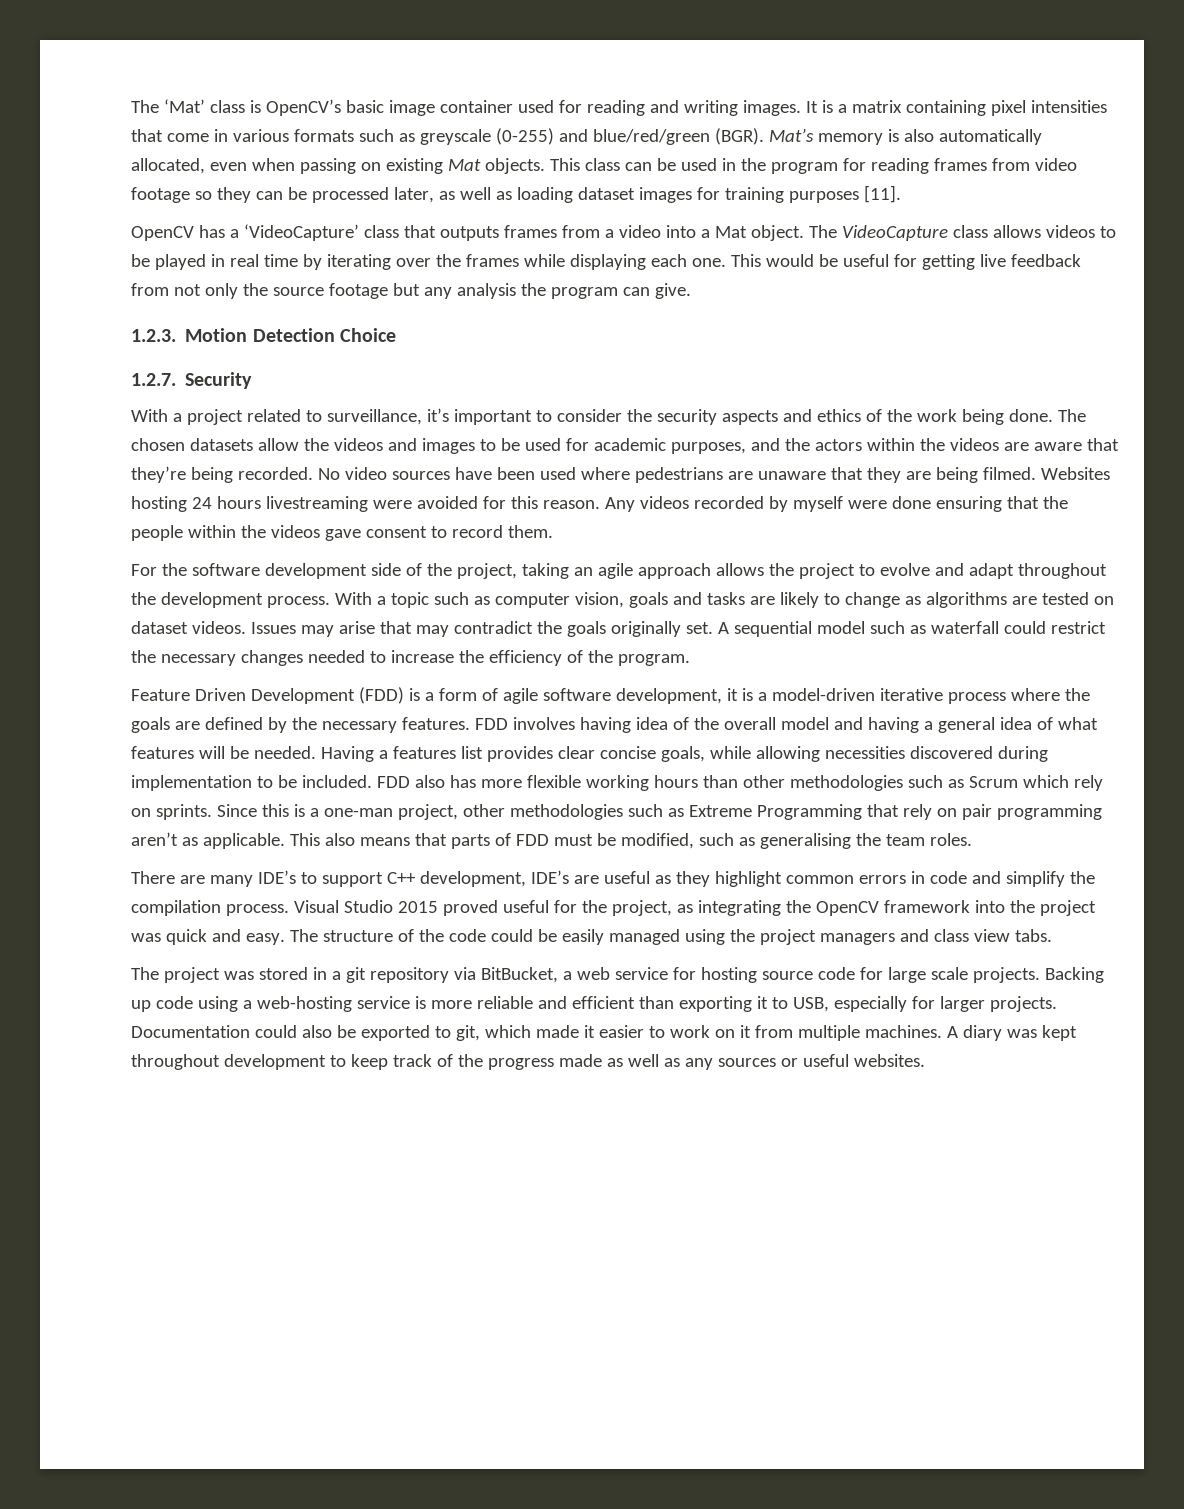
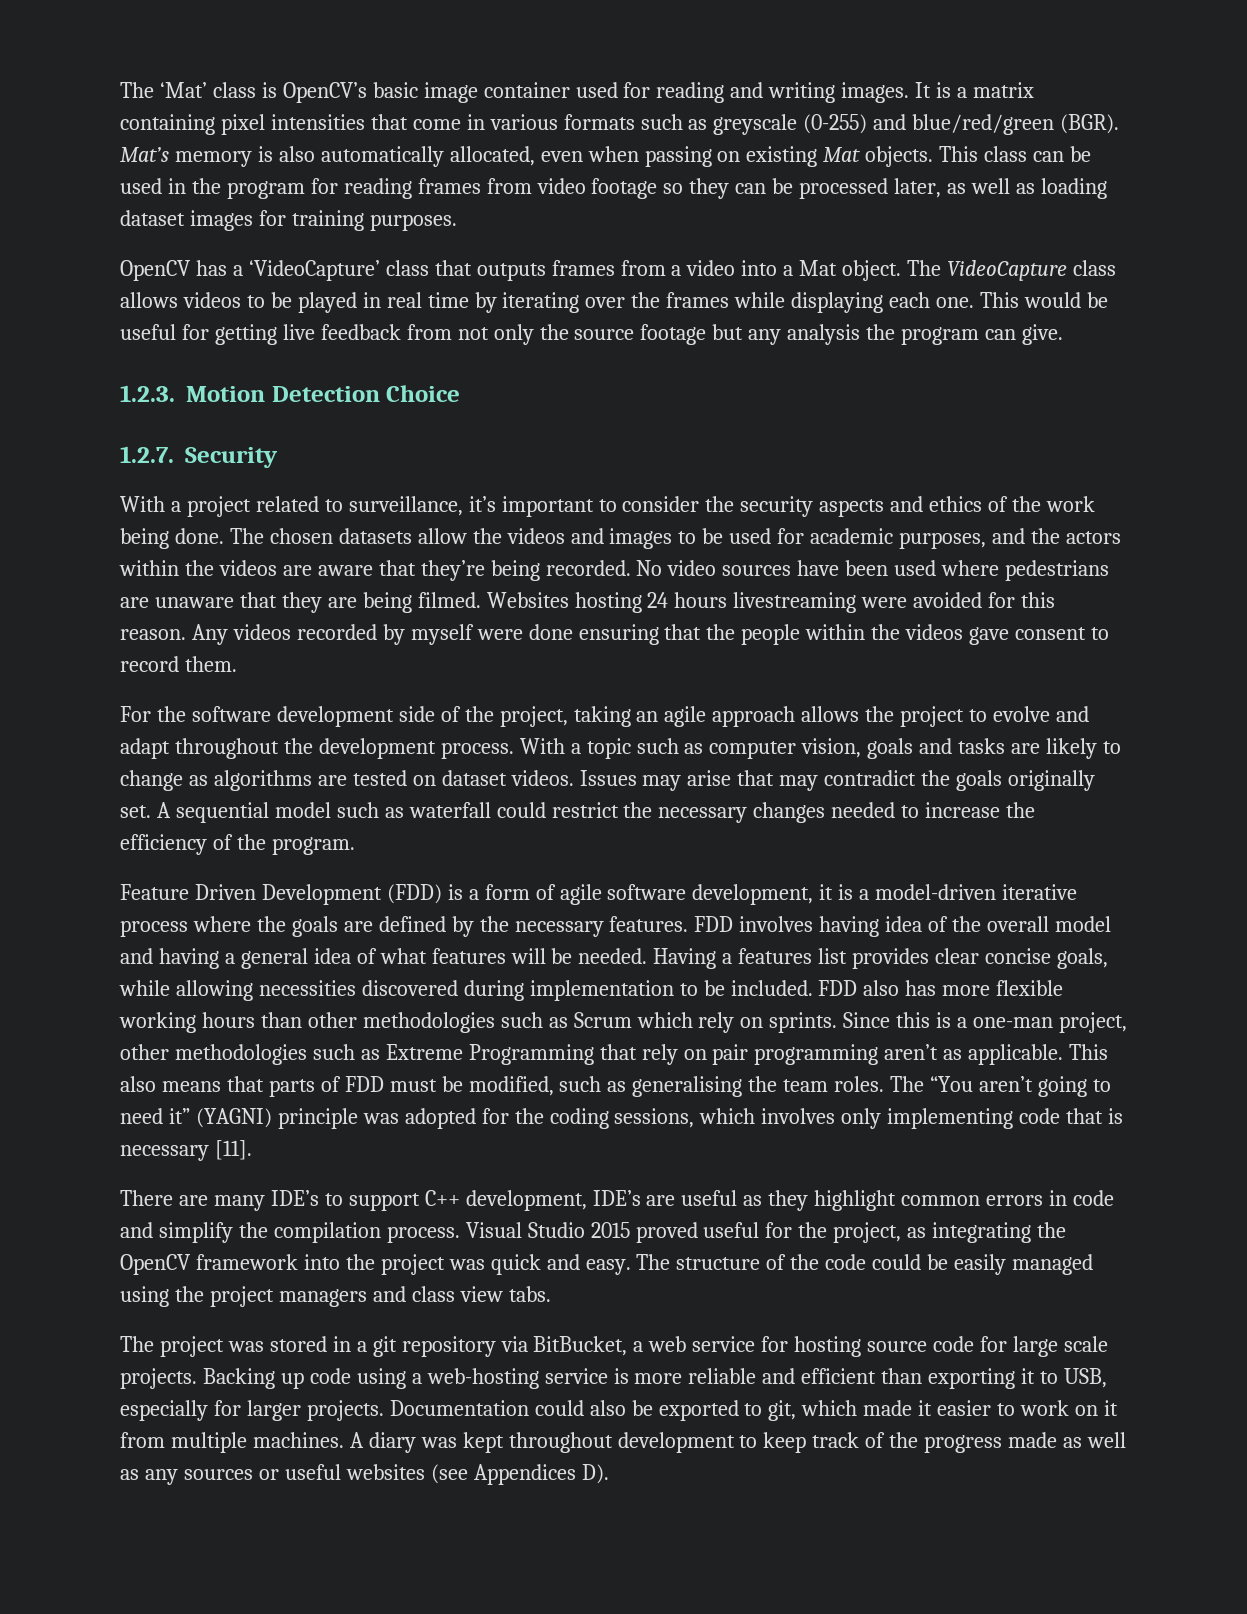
- This class can be used in the program for reading frames from video footage so they can be processed later, as well as loading dataset images for training purposes [11].
+ This class can be used in the program for reading frames from video footage so they can be processed later, as well as loading dataset images for training purposes.
+ The “You aren’t going to need it” (YAGNI) principle was adopted for the coding sessions, which involves only implementing code that is necessary [11].
- A diary was kept throughout development to keep track of the progress made as well as any sources or useful websites.
+ A diary was kept throughout development to keep track of the progress made as well as any sources or useful websites (see Appendices D).

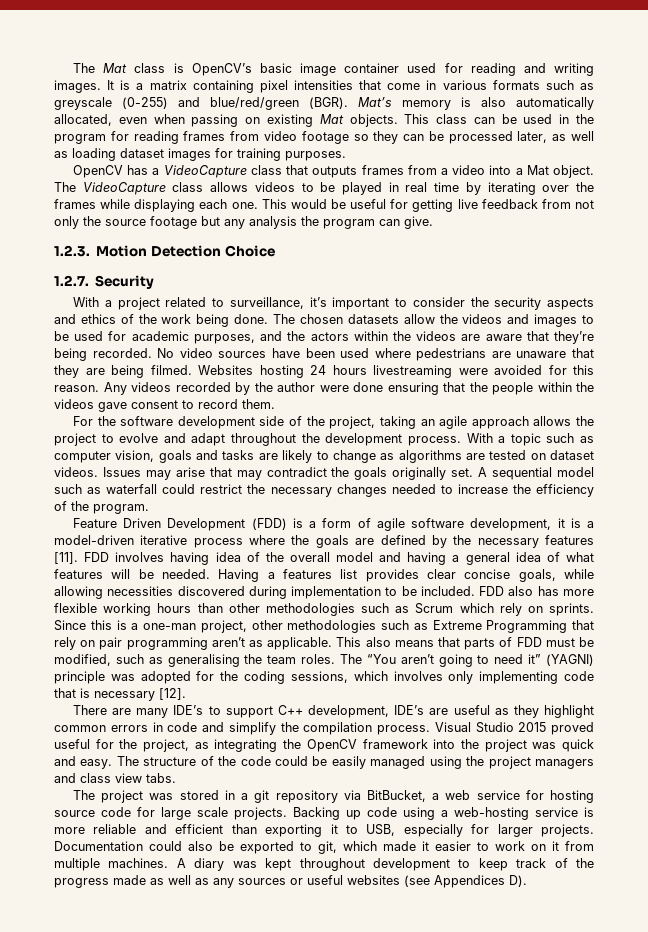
- The ‘Mat’ class is OpenCV’s basic image container used for reading and writing images.
+ The Mat class is OpenCV’s basic image container used for reading and writing images.
- OpenCV has a ‘VideoCapture’ class that outputs frames from a video into a Mat object.
+ OpenCV has a VideoCapture class that outputs frames from a video into a Mat object.
- Any videos recorded by myself were done ensuring that the people within the videos gave consent to record them.
+ Any videos recorded by the author were done ensuring that the people within the videos gave consent to record them.
- Feature Driven Development (FDD) is a form of agile software development, it is a model-driven iterative process where the goals are defined by the necessary features.
+ Feature Driven Development (FDD) is a form of agile software development, it is a model-driven iterative process where the goals are defined by the necessary features [11].
- The “You aren’t going to need it” (YAGNI) principle was adopted for the coding sessions, which involves only implementing code that is necessary [11].
+ The “You aren’t going to need it” (YAGNI) principle was adopted for the coding sessions, which involves only implementing code that is necessary [12].

